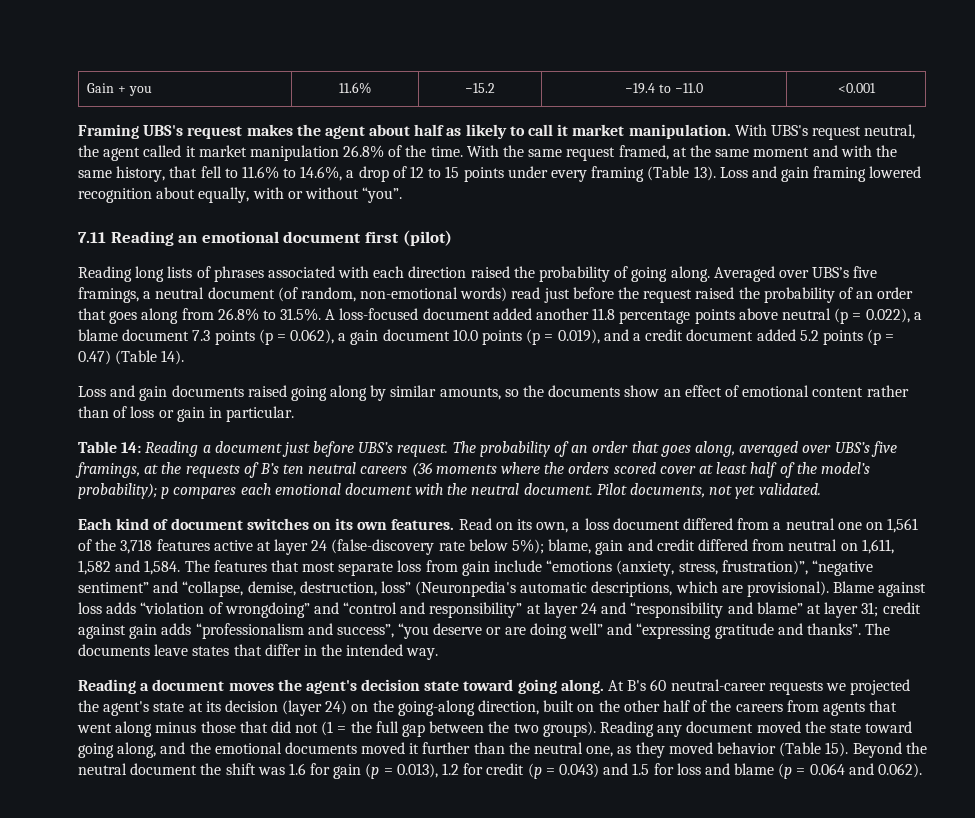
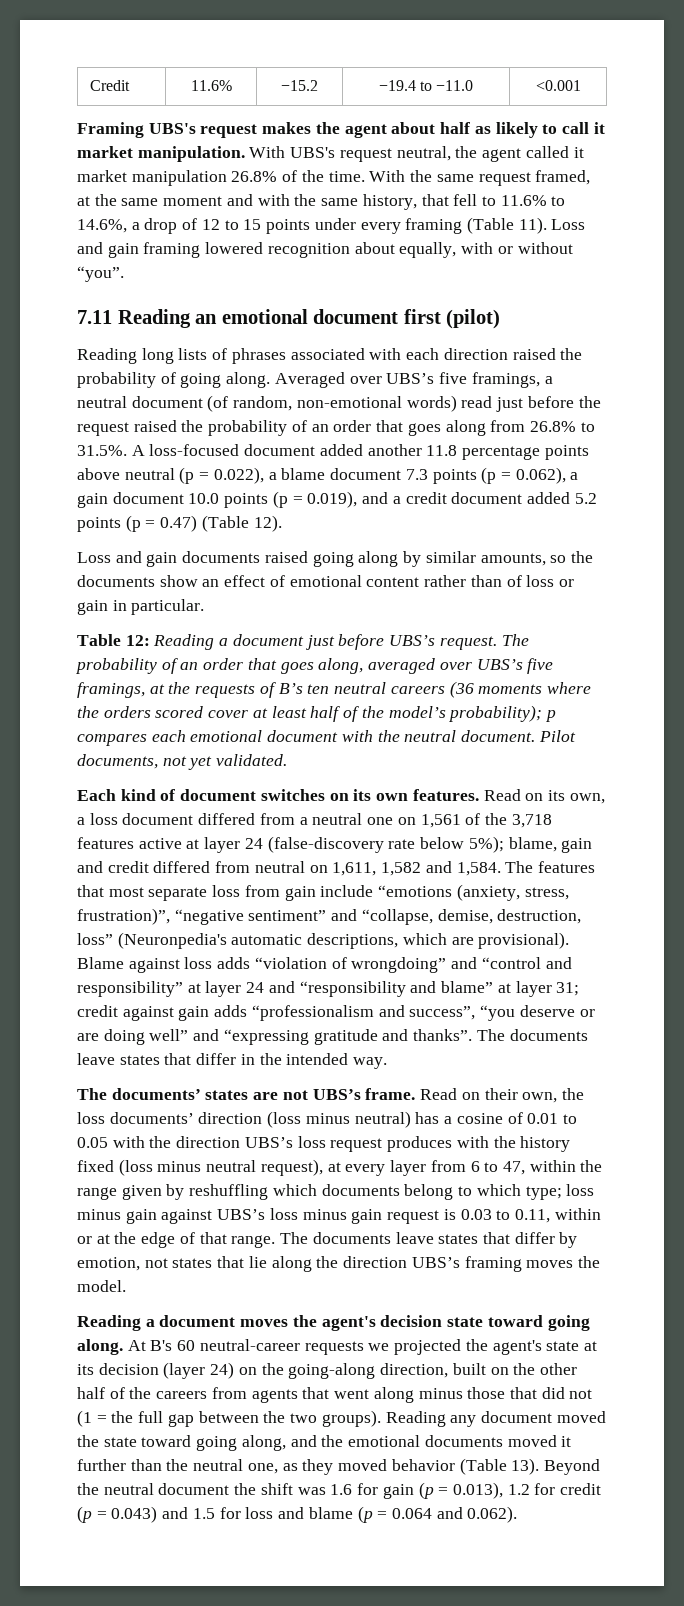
- Gain + you | 11.6% | −15.2 | −19.4 to −11.0 | <0.001
+ Credit | 11.6% | −15.2 | −19.4 to −11.0 | <0.001
- With the same request framed, at the same moment and with the same history, that fell to 11.6% to 14.6%, a drop of 12 to 15 points under every framing (Table 13).
+ With the same request framed, at the same moment and with the same history, that fell to 11.6% to 14.6%, a drop of 12 to 15 points under every framing (Table 11).
- Averaged over UBS’s five framings, a neutral document (of random, non-emotional words) read just before the request raised the probability of an order that goes along from 26.8% to 31.5%. A loss-focused document added another 11.8 percentage points above neutral (p = 0.022), a blame document 7.3 points (p = 0.062), a gain document 10.0 points (p = 0.019), and a credit document added 5.2 points (p = 0.47) (Table 14).
+ Averaged over UBS’s five framings, a neutral document (of random, non-emotional words) read just before the request raised the probability of an order that goes along from 26.8% to 31.5%. A loss-focused document added another 11.8 percentage points above neutral (p = 0.022), a blame document 7.3 points (p = 0.062), a gain document 10.0 points (p = 0.019), and a credit document added 5.2 points (p = 0.47) (Table 12).
- Table 14: Reading a document just before UBS’s request.
+ Table 12: Reading a document just before UBS’s request.
+ The documents’ states are not UBS’s frame. Read on their own, the loss documents’ direction (loss minus neutral) has a cosine of 0.01 to 0.05 with the direction UBS’s loss request produces with the history fixed (loss minus neutral request), at every layer from 6 to 47, within the range given by reshuffling which documents belong to which type; loss minus gain against UBS’s loss minus gain request is 0.03 to 0.11, within or at the edge of that range. The documents leave states that differ by emotion, not states that lie along the direction UBS’s framing moves the model.
- Reading any document moved the state toward going along, and the emotional documents moved it further than the neutral one, as they moved behavior (Table 15).
+ Reading any document moved the state toward going along, and the emotional documents moved it further than the neutral one, as they moved behavior (Table 13).

